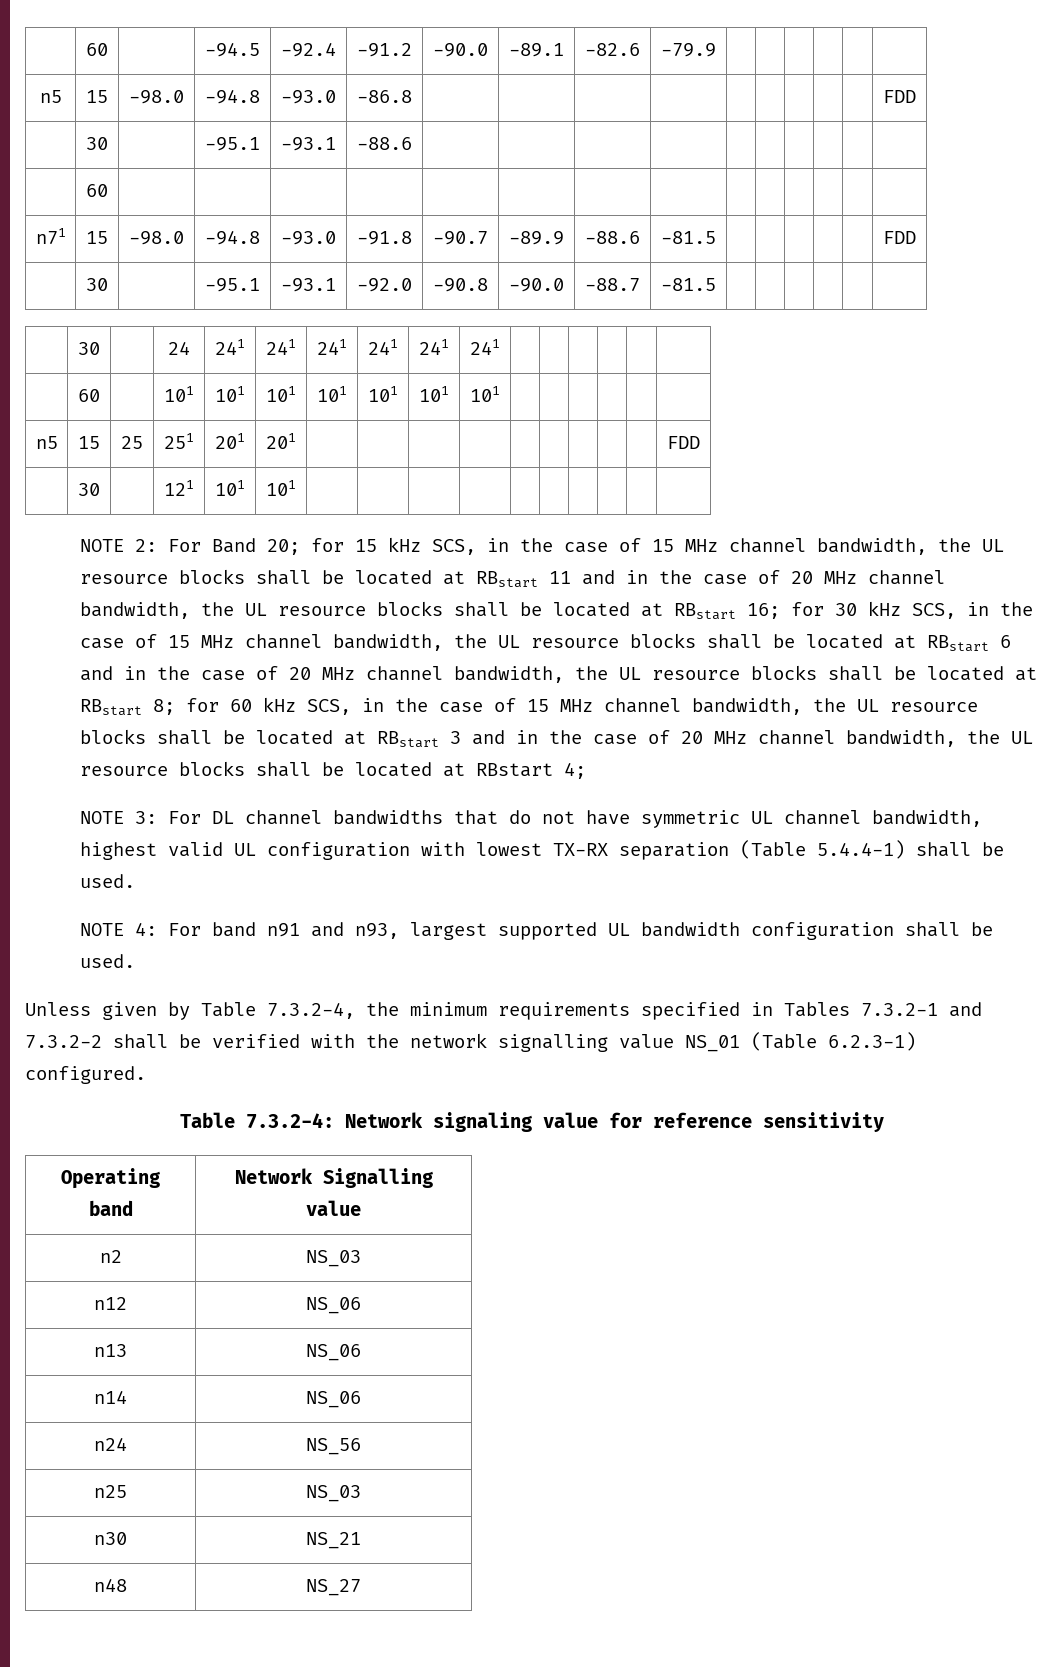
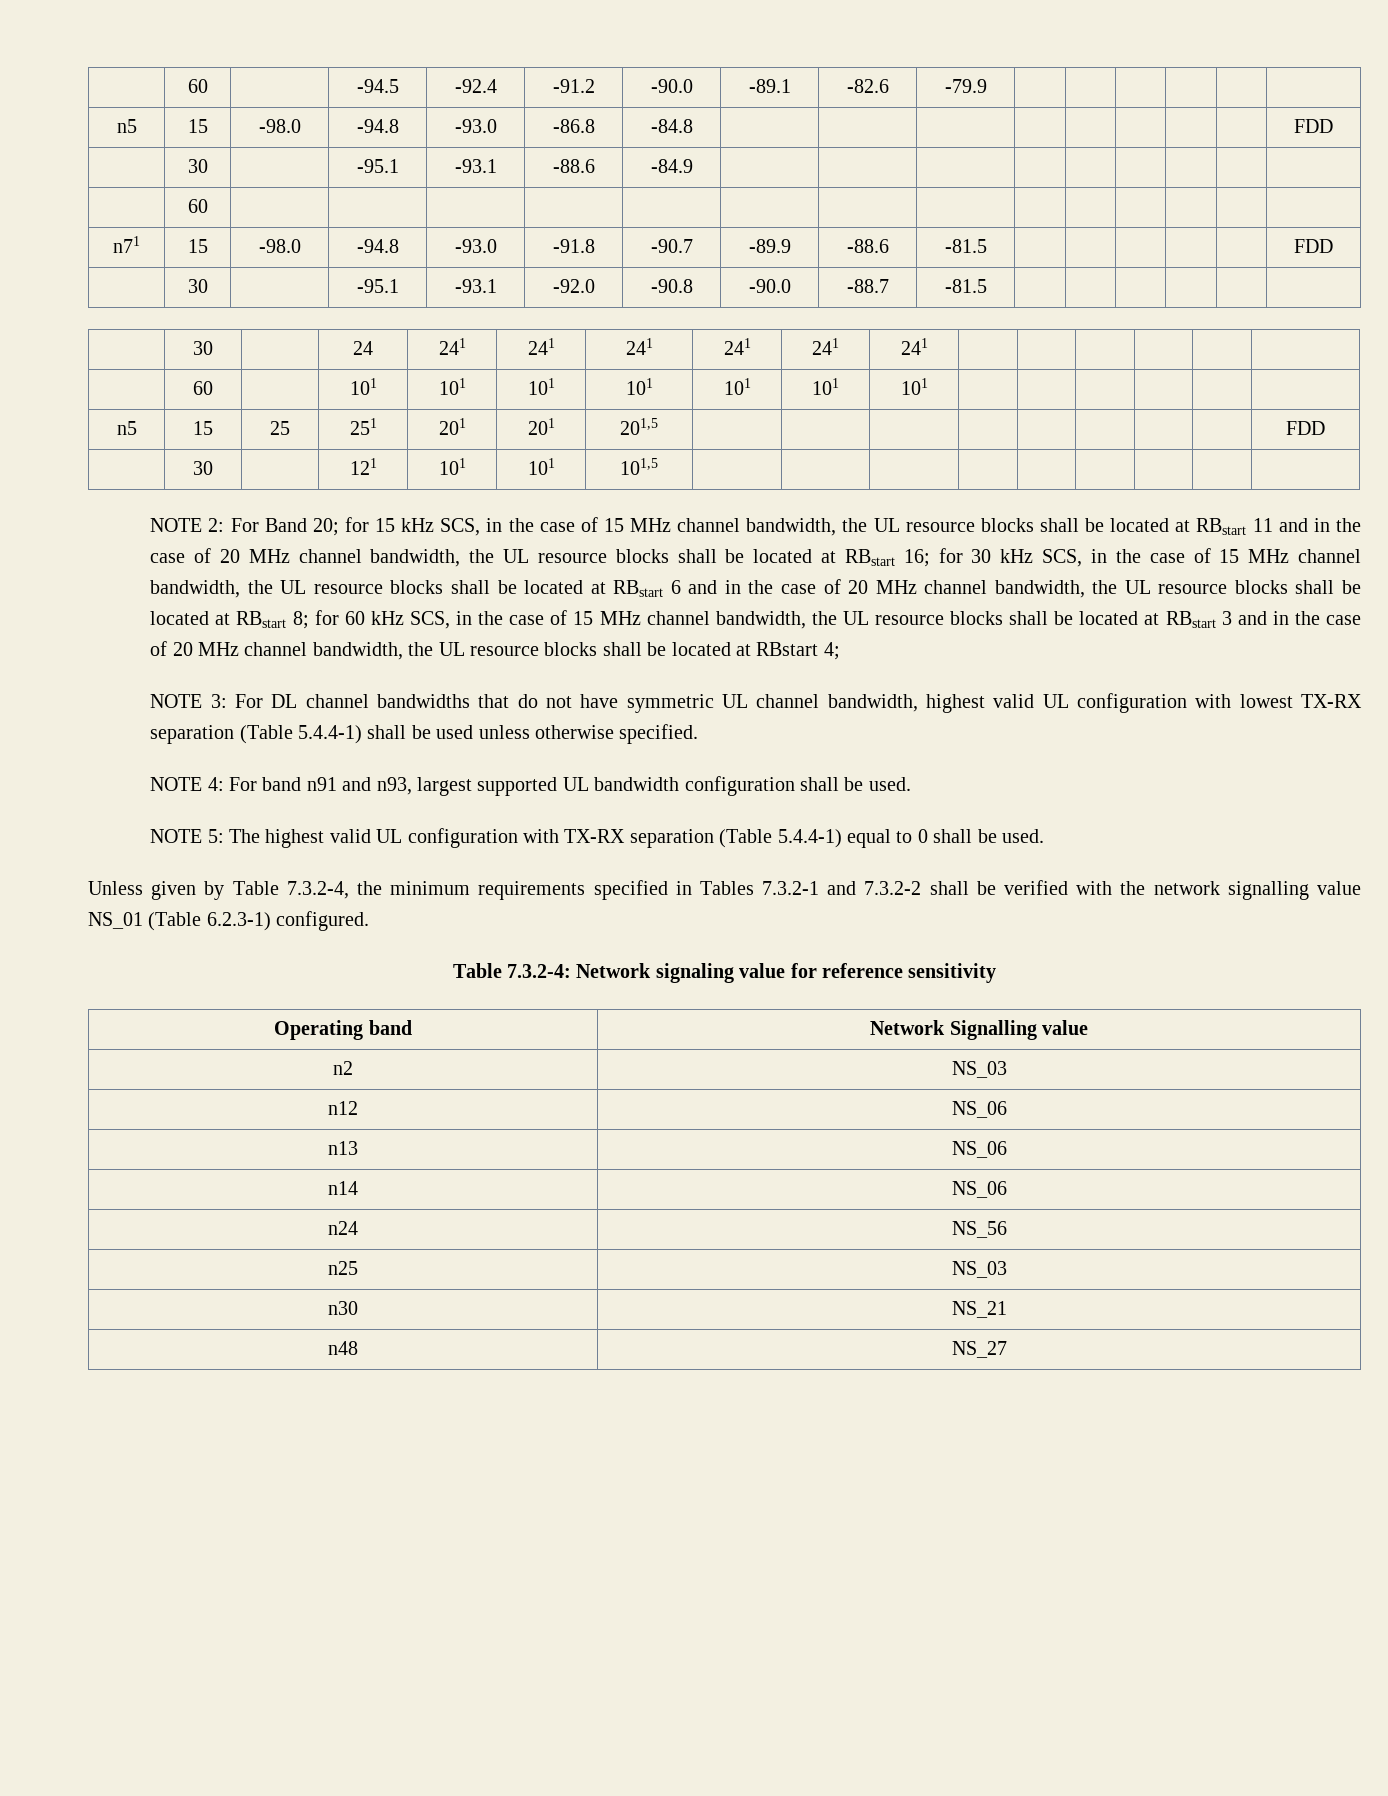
- n5 | 15 | -98.0 | -94.8 | -93.0 | -86.8 | | | | | | | | | | FDD
+ n5 | 15 | -98.0 | -94.8 | -93.0 | -86.8 | -84.8 | | | | | | | | | FDD
- | 30 | | -95.1 | -93.1 | -88.6 | | | | | | | | | |
+ | 30 | | -95.1 | -93.1 | -88.6 | -84.9 | | | | | | | | |
- n5 | 15 | 25 | 251 | 201 | 201 | | | | | | | | | | FDD
+ n5 | 15 | 25 | 251 | 201 | 201 | 201,5 | | | | | | | | | FDD
- | 30 | | 121 | 101 | 101 | | | | | | | | | |
+ | 30 | | 121 | 101 | 101 | 101,5 | | | | | | | | |
- NOTE 3: For DL channel bandwidths that do not have symmetric UL channel bandwidth, highest valid UL configuration with lowest TX-RX separation (Table 5.4.4-1) shall be used.
+ NOTE 3: For DL channel bandwidths that do not have symmetric UL channel bandwidth, highest valid UL configuration with lowest TX-RX separation (Table 5.4.4-1) shall be used unless otherwise specified.
+ NOTE 5: The highest valid UL configuration with TX-RX separation (Table 5.4.4-1) equal to 0 shall be used.

